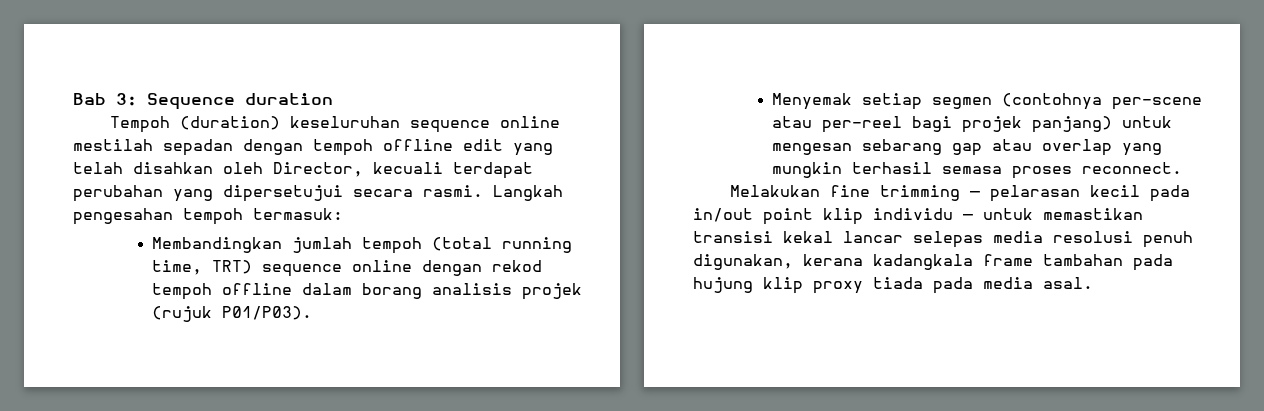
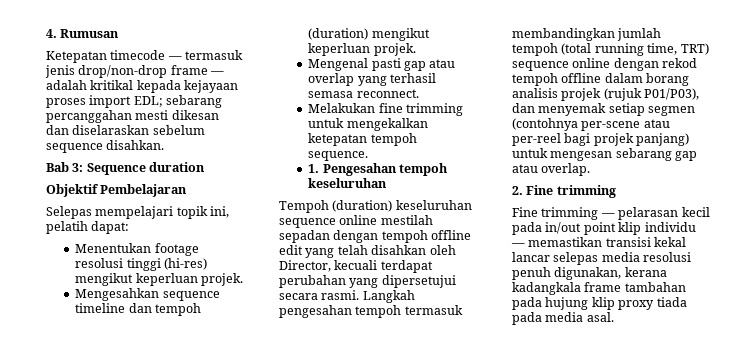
+ 4. Rumusan
+ Ketepatan timecode — termasuk jenis drop/non-drop frame — adalah kritikal kepada kejayaan proses import EDL; sebarang percanggahan mesti dikesan dan diselaraskan sebelum sequence disahkan.
  Bab 3: Sequence duration
+ Objektif Pembelajaran
+ Selepas mempelajari topik ini, pelatih dapat:
+ Menentukan footage resolusi tinggi (hi-res) mengikut keperluan projek.
+ Mengesahkan sequence timeline dan tempoh (duration) mengikut keperluan projek.
+ Mengenal pasti gap atau overlap yang terhasil semasa reconnect.
+ Melakukan fine trimming untuk mengekalkan ketepatan tempoh sequence.
+ 1. Pengesahan tempoh keseluruhan
- Langkah pengesahan tempoh termasuk:
- Membandingkan jumlah tempoh (total running time, TRT) sequence online dengan rekod tempoh offline dalam borang analisis projek (rujuk P01/P03).
- Menyemak setiap segmen (contohnya per-scene atau per-reel bagi projek panjang) untuk mengesan sebarang gap atau overlap yang mungkin terhasil semasa proses reconnect.
- Melakukan fine trimming — pelarasan kecil pada in/out point klip individu — untuk memastikan transisi kekal lancar selepas media resolusi penuh digunakan, kerana kadangkala frame tambahan pada hujung klip proxy tiada pada media asal.
+ Langkah pengesahan tempoh termasuk membandingkan jumlah tempoh (total running time, TRT) sequence online dengan rekod tempoh offline dalam borang analisis projek (rujuk P01/P03), dan menyemak setiap segmen (contohnya per-scene atau per-reel bagi projek panjang) untuk mengesan sebarang gap atau overlap.
+ 2. Fine trimming
+ Fine trimming — pelarasan kecil pada in/out point klip individu — memastikan transisi kekal lancar selepas media resolusi penuh digunakan, kerana kadangkala frame tambahan pada hujung klip proxy tiada pada media asal.

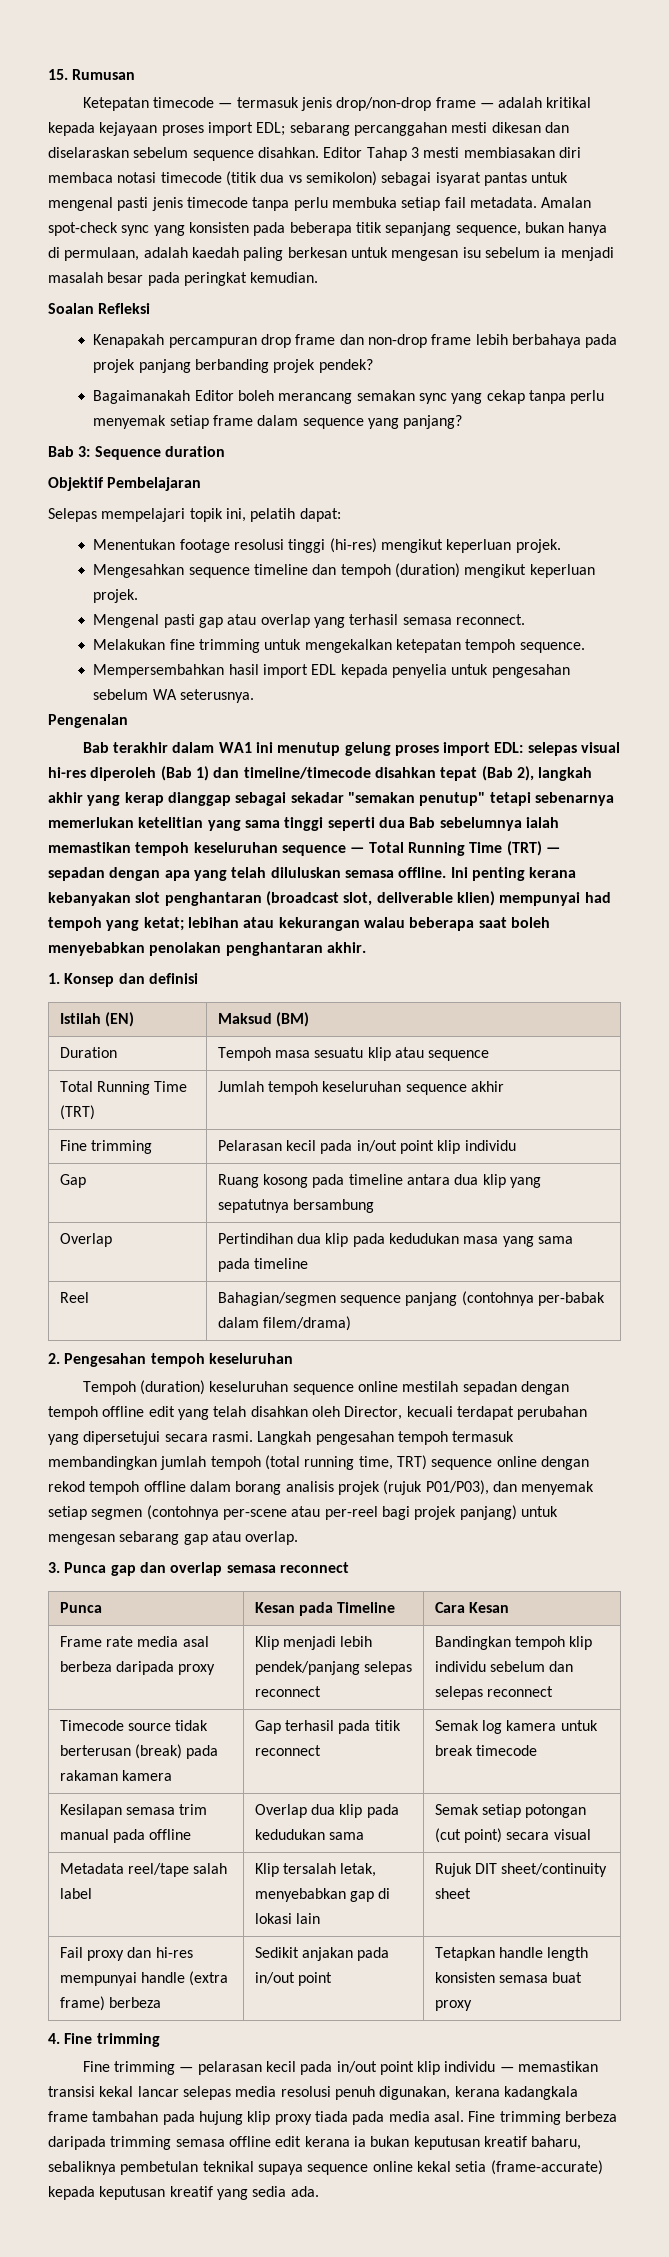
- 4. Rumusan
+ 15. Rumusan
+ Editor Tahap 3 mesti membiasakan diri membaca notasi timecode (titik dua vs semikolon) sebagai isyarat pantas untuk mengenal pasti jenis timecode tanpa perlu membuka setiap fail metadata. Amalan spot-check sync yang konsisten pada beberapa titik sepanjang sequence, bukan hanya di permulaan, adalah kaedah paling berkesan untuk mengesan isu sebelum ia menjadi masalah besar pada peringkat kemudian.
+ Soalan Refleksi
+ Kenapakah percampuran drop frame dan non-drop frame lebih berbahaya pada projek panjang berbanding projek pendek?
+ Bagaimanakah Editor boleh merancang semakan sync yang cekap tanpa perlu menyemak setiap frame dalam sequence yang panjang?
- 1. Pengesahan tempoh keseluruhan
+ Mempersembahkan hasil import EDL kepada penyelia untuk pengesahan sebelum WA seterusnya.
+ Pengenalan
+ Bab terakhir dalam WA1 ini menutup gelung proses import EDL: selepas visual hi-res diperoleh (Bab 1) dan timeline/timecode disahkan tepat (Bab 2), langkah akhir yang kerap dianggap sebagai sekadar "semakan penutup" tetapi sebenarnya memerlukan ketelitian yang sama tinggi seperti dua Bab sebelumnya ialah memastikan tempoh keseluruhan sequence — Total Running Time (TRT) — sepadan dengan apa yang telah diluluskan semasa offline. Ini penting kerana kebanyakan slot penghantaran (broadcast slot, deliverable klien) mempunyai had tempoh yang ketat; lebihan atau kekurangan walau beberapa saat boleh menyebabkan penolakan penghantaran akhir.
+ 1. Konsep dan definisi
+ Istilah (EN) | Maksud (BM)
+ Duration | Tempoh masa sesuatu klip atau sequence
+ Total Running Time (TRT) | Jumlah tempoh keseluruhan sequence akhir
+ Fine trimming | Pelarasan kecil pada in/out point klip individu
+ Gap | Ruang kosong pada timeline antara dua klip yang sepatutnya bersambung
+ Overlap | Pertindihan dua klip pada kedudukan masa yang sama pada timeline
+ Reel | Bahagian/segmen sequence panjang (contohnya per-babak dalam filem/drama)
+ 2. Pengesahan tempoh keseluruhan
- 2. Fine trimming
+ 3. Punca gap dan overlap semasa reconnect
+ Punca | Kesan pada Timeline | Cara Kesan
+ Frame rate media asal berbeza daripada proxy | Klip menjadi lebih pendek/panjang selepas reconnect | Bandingkan tempoh klip individu sebelum dan selepas reconnect
+ Timecode source tidak berterusan (break) pada rakaman kamera | Gap terhasil pada titik reconnect | Semak log kamera untuk break timecode
+ Kesilapan semasa trim manual pada offline | Overlap dua klip pada kedudukan sama | Semak setiap potongan (cut point) secara visual
+ Metadata reel/tape salah label | Klip tersalah letak, menyebabkan gap di lokasi lain | Rujuk DIT sheet/continuity sheet
+ Fail proxy dan hi-res mempunyai handle (extra frame) berbeza | Sedikit anjakan pada in/out point | Tetapkan handle length konsisten semasa buat proxy
+ 4. Fine trimming
+ Fine trimming berbeza daripada trimming semasa offline edit kerana ia bukan keputusan kreatif baharu, sebaliknya pembetulan teknikal supaya sequence online kekal setia (frame-accurate) kepada keputusan kreatif yang sedia ada.

